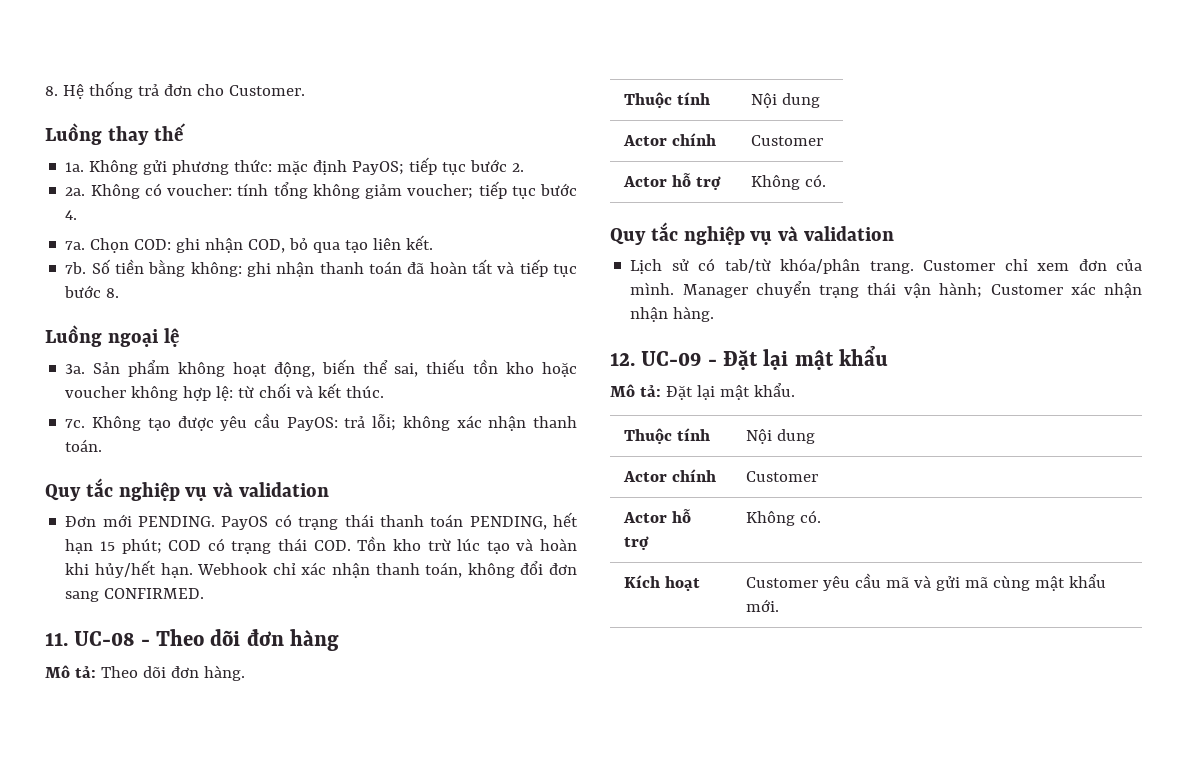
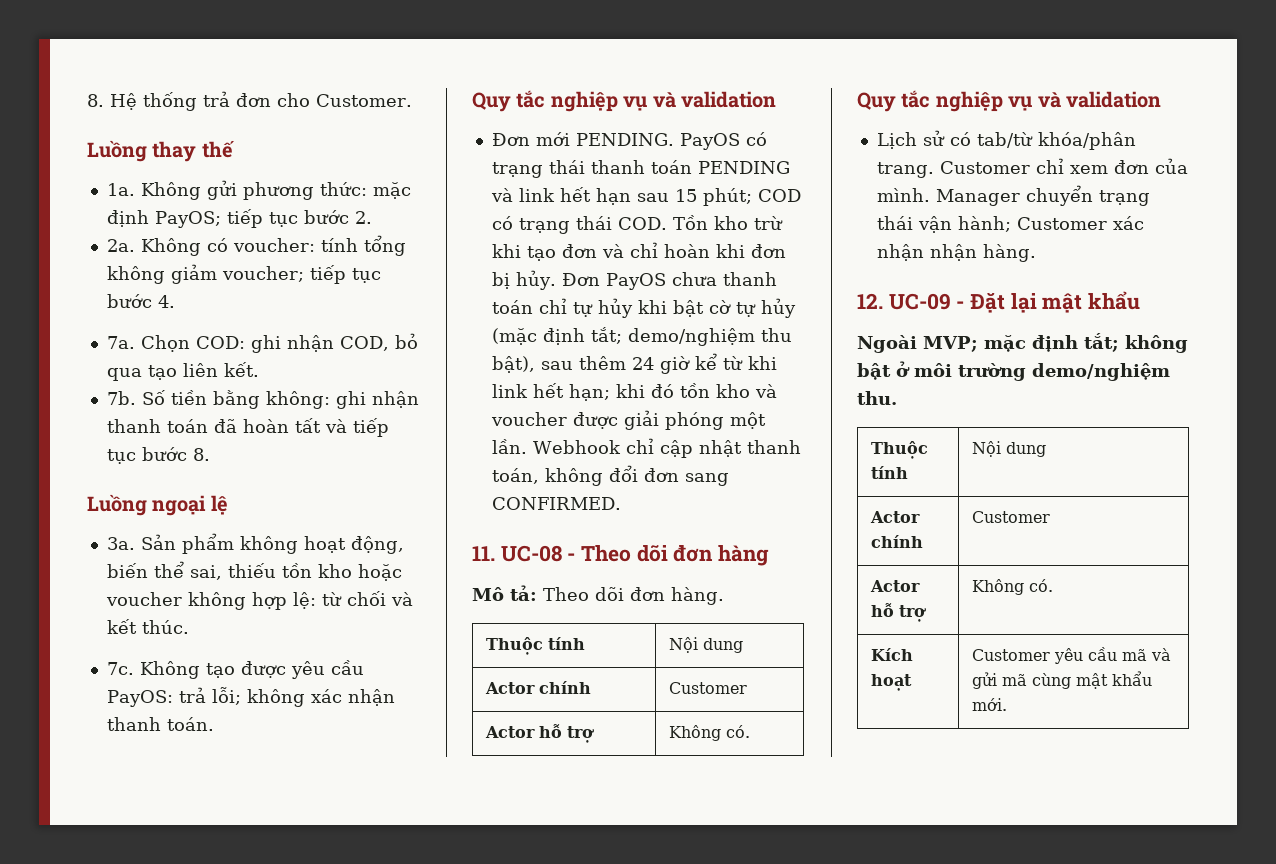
- PayOS có trạng thái thanh toán PENDING, hết hạn 15 phút; COD có trạng thái COD. Tồn kho trừ lúc tạo và hoàn khi hủy/hết hạn. Webhook chỉ xác nhận thanh toán, không đổi đơn sang CONFIRMED.
+ PayOS có trạng thái thanh toán PENDING và link hết hạn sau 15 phút; COD có trạng thái COD. Tồn kho trừ khi tạo đơn và chỉ hoàn khi đơn bị hủy. Đơn PayOS chưa thanh toán chỉ tự hủy khi bật cờ tự hủy (mặc định tắt; demo/nghiệm thu bật), sau thêm 24 giờ kể từ khi link hết hạn; khi đó tồn kho và voucher được giải phóng một lần. Webhook chỉ cập nhật thanh toán, không đổi đơn sang CONFIRMED.
- Mô tả: Đặt lại mật khẩu.
+ Ngoài MVP; mặc định tắt; không bật ở môi trường demo/nghiệm thu.

